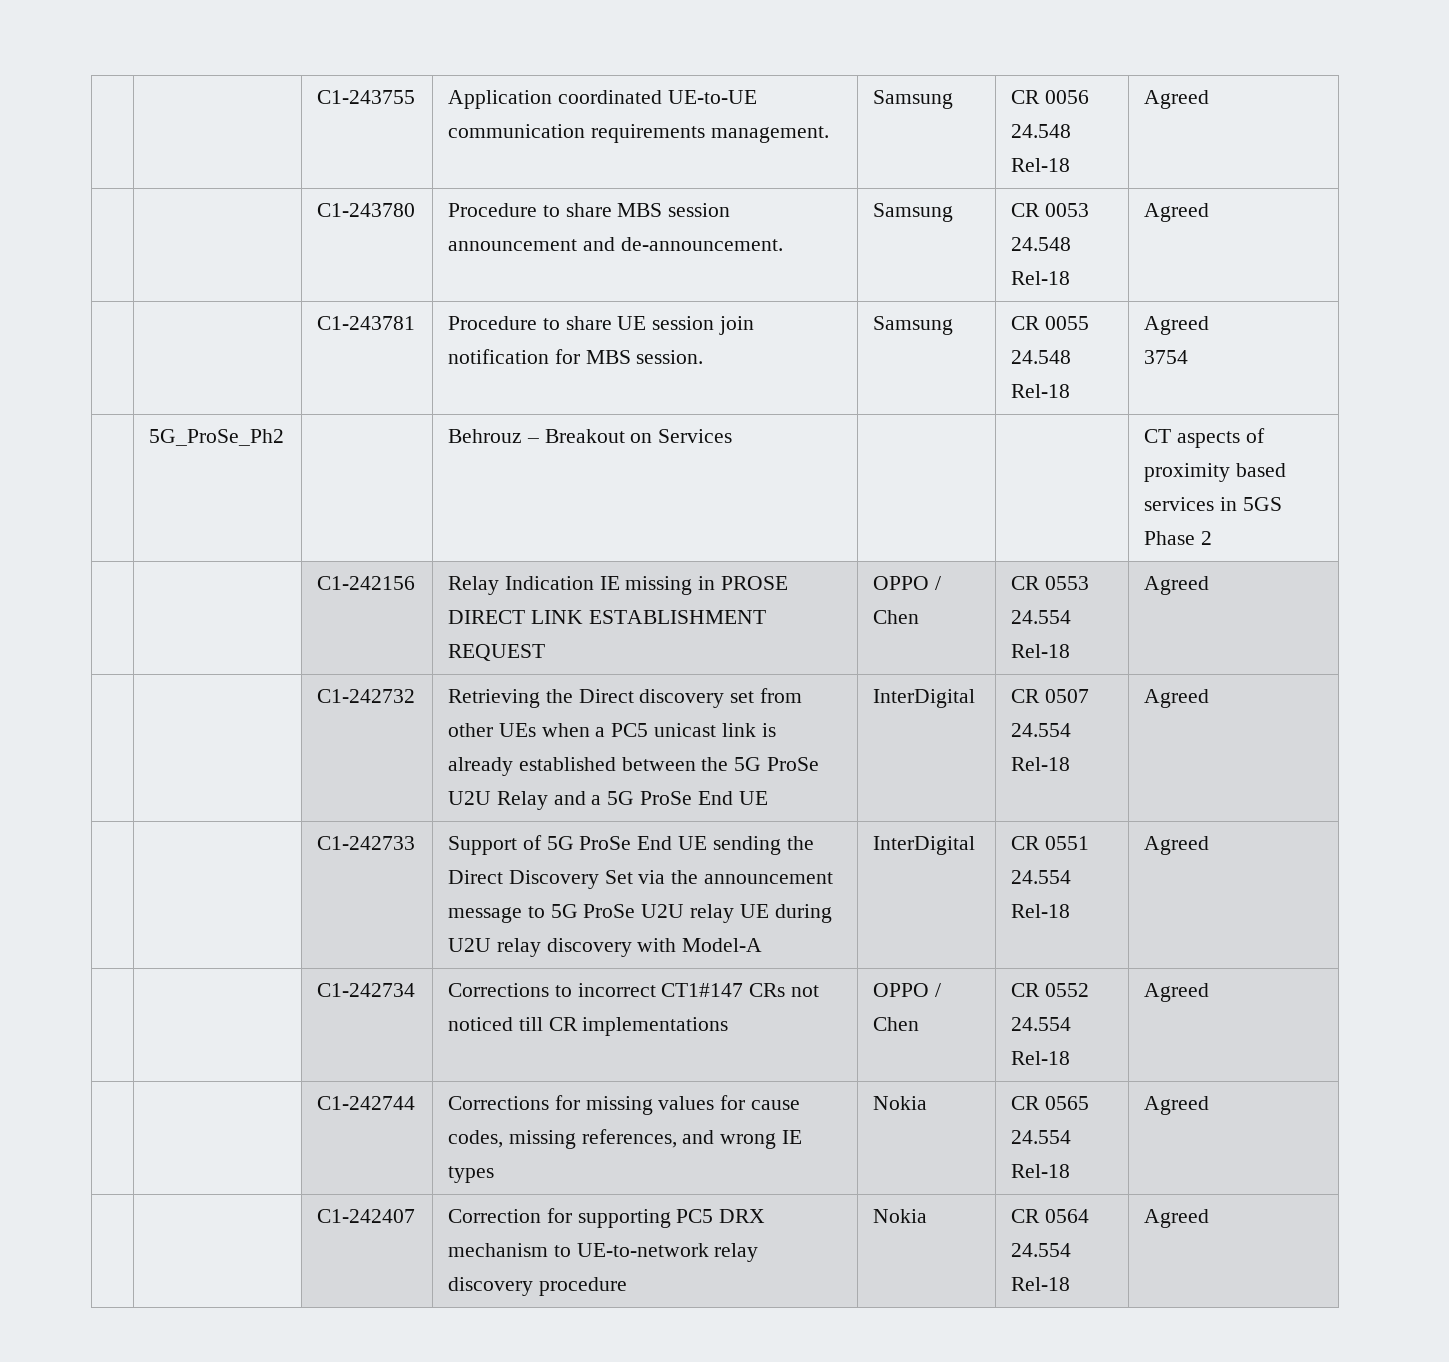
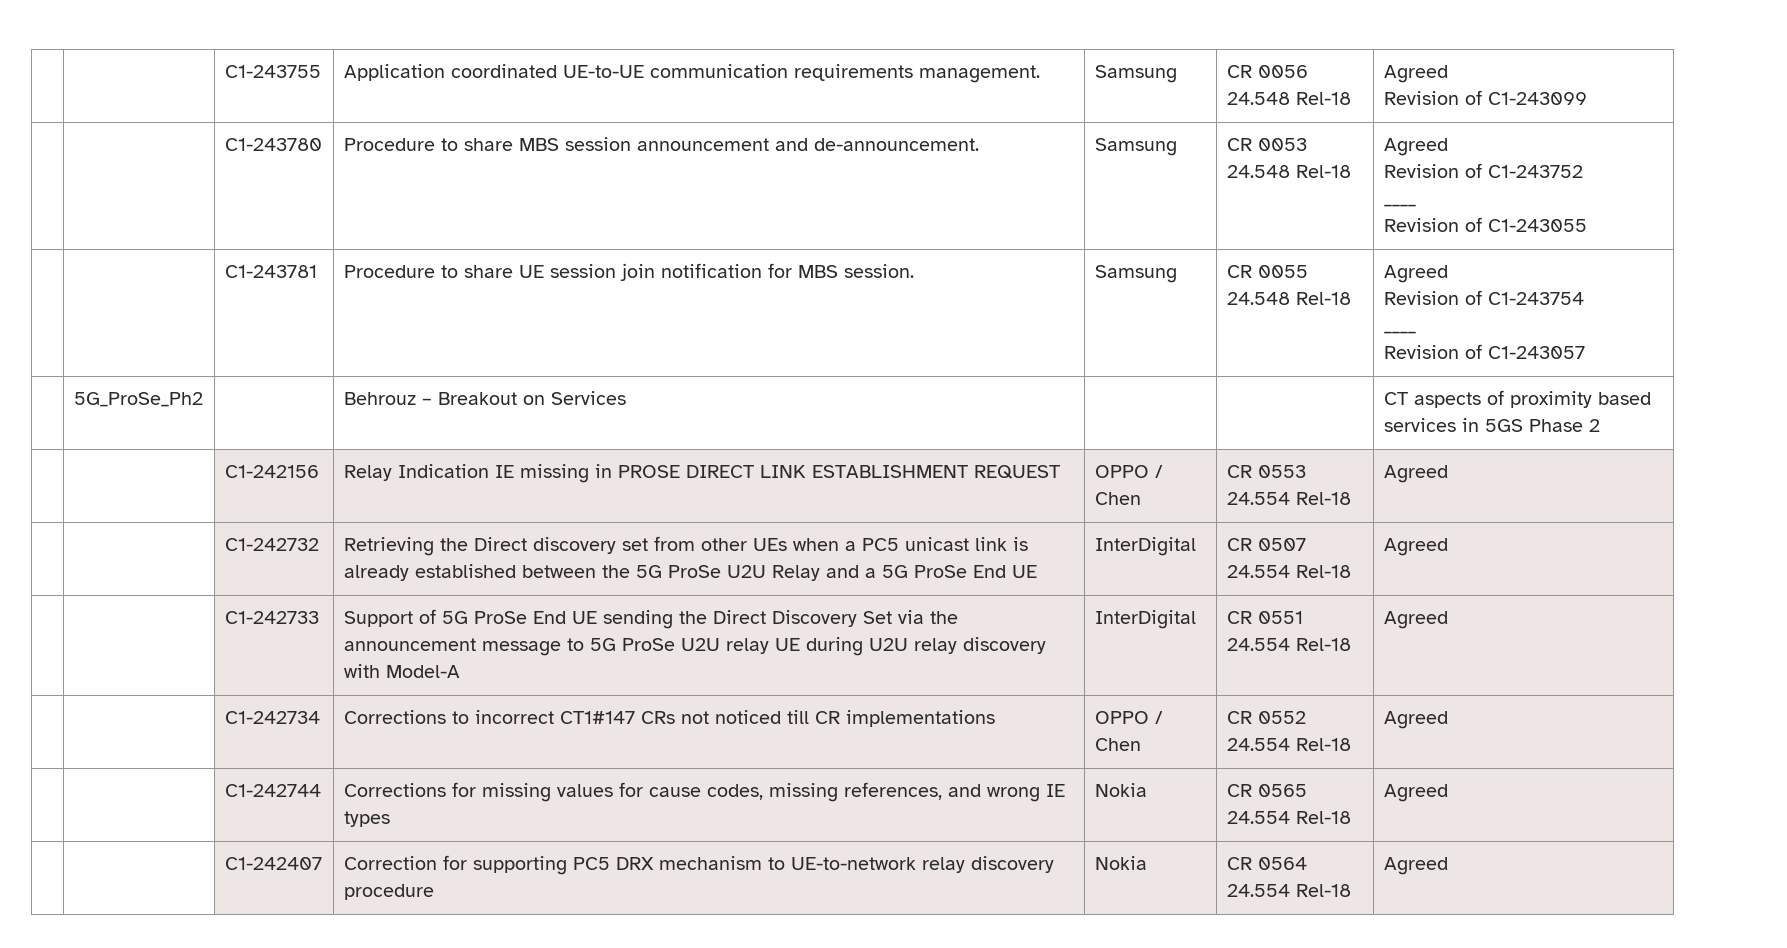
  | | C1-243755 | Application coordinated UE-to-UE communication requirements management. | Samsung | CR 0056 24.548 Rel-18 | Agreed
+ Revision of C1-243099
  | | C1-243780 | Procedure to share MBS session announcement and de-announcement. | Samsung | CR 0053 24.548 Rel-18 | Agreed
+ Revision of C1-243752
+ ____
+ Revision of C1-243055
  | | C1-243781 | Procedure to share UE session join notification for MBS session. | Samsung | CR 0055 24.548 Rel-18 | Agreed
- 3754
+ Revision of C1-243754
+ ____
+ Revision of C1-243057

